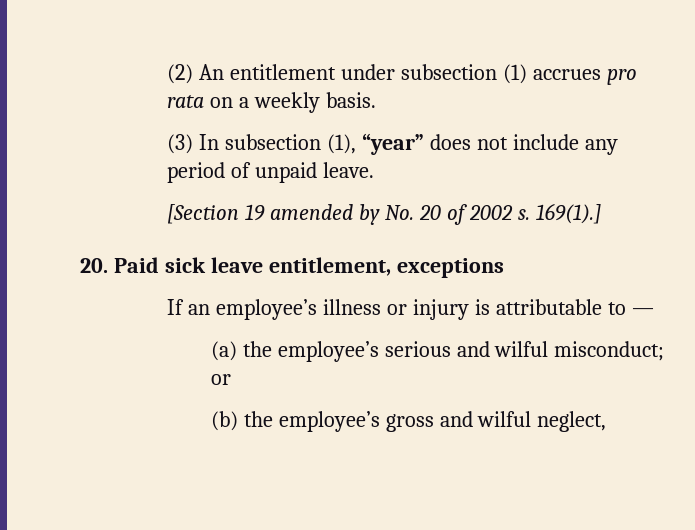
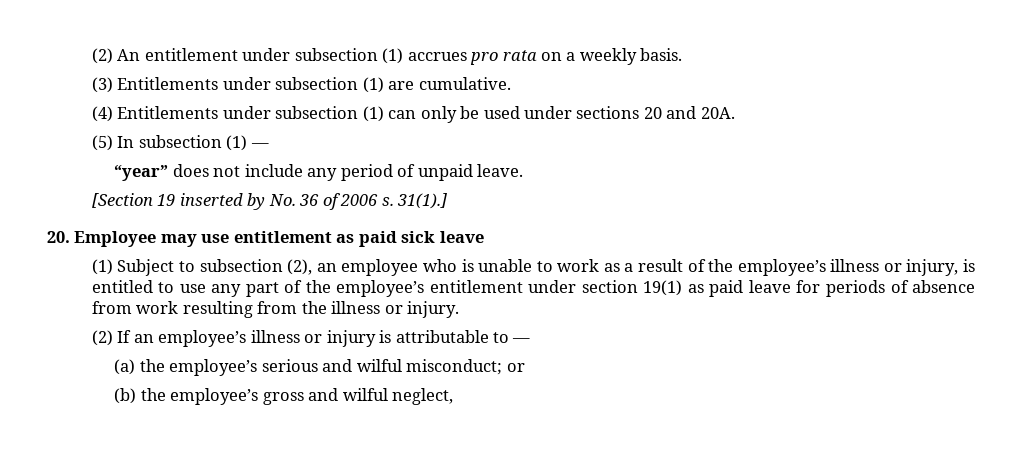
- (3) In subsection (1), “year” does not include any period of unpaid leave.
+ (3) Entitlements under subsection (1) are cumulative.
+ (4) Entitlements under subsection (1) can only be used under sections 20 and 20A.
+ (5) In subsection (1) —
+ “year” does not include any period of unpaid leave.
- [Section 19 amended by No. 20 of 2002 s. 169(1).]
- 20. Paid sick leave entitlement, exceptions
- If an employee’s illness or injury is attributable to —
+ [Section 19 inserted by No. 36 of 2006 s. 31(1).]
+ 20. Employee may use entitlement as paid sick leave
+ (1) Subject to subsection (2), an employee who is unable to work as a result of the employee’s illness or injury, is entitled to use any part of the employee’s entitlement under section 19(1) as paid leave for periods of absence from work resulting from the illness or injury.
+ (2) If an employee’s illness or injury is attributable to —

